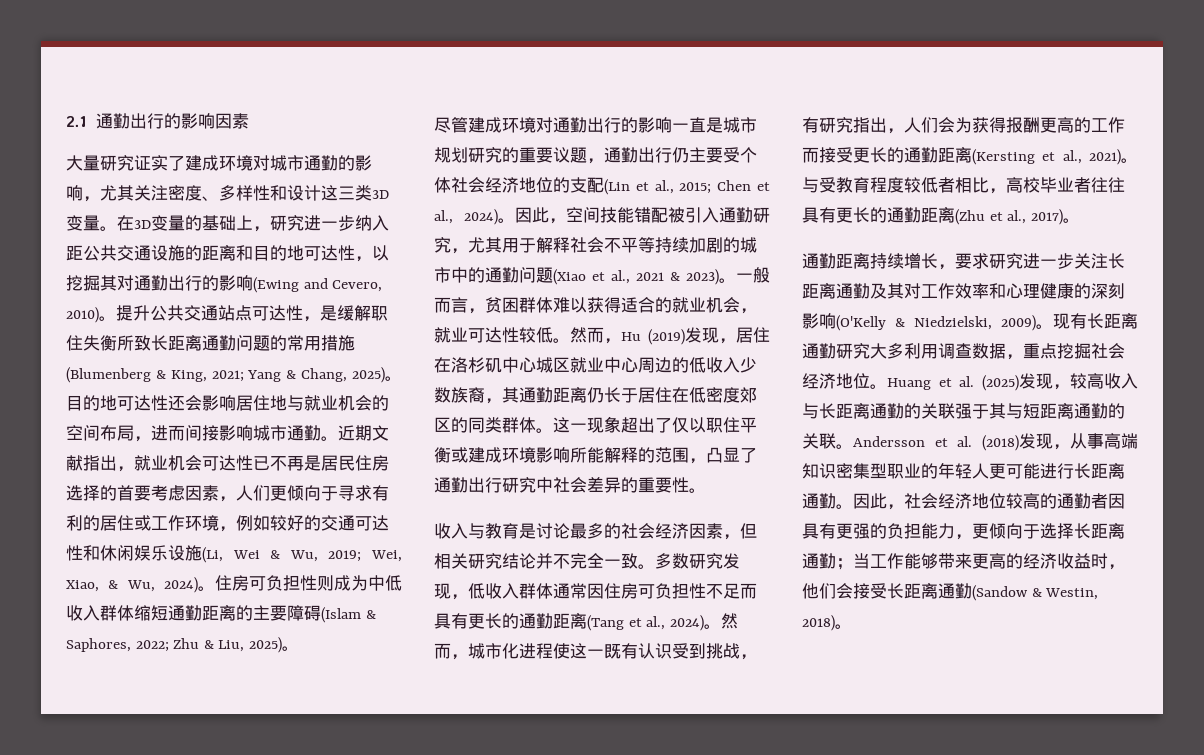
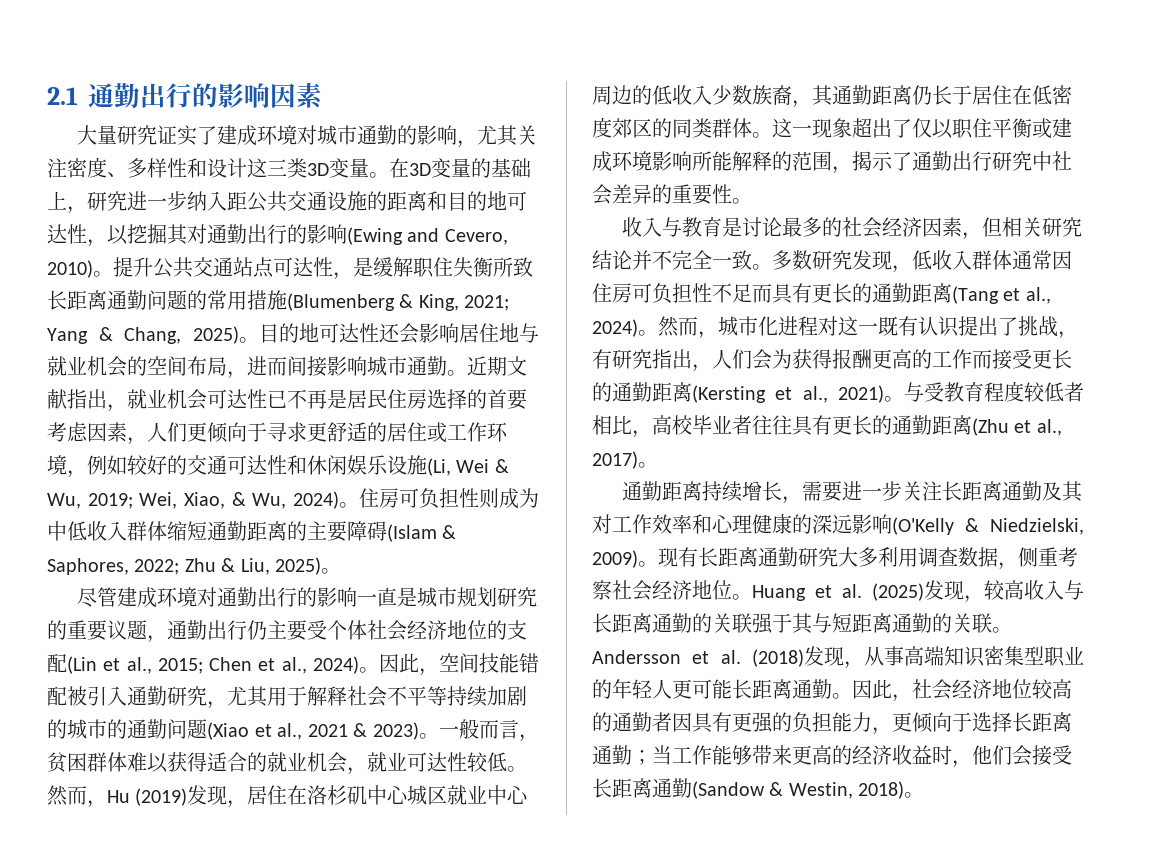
- 近期文献指出，就业机会可达性已不再是居民住房选择的首要考虑因素，人们更倾向于寻求有利的居住或工作环境，例如较好的交通可达性和休闲娱乐设施(Li, Wei & Wu, 2019; Wei, Xiao, & Wu, 2024)。
+ 近期文献指出，就业机会可达性已不再是居民住房选择的首要考虑因素，人们更倾向于寻求更舒适的居住或工作环境，例如较好的交通可达性和休闲娱乐设施(Li, Wei & Wu, 2019; Wei, Xiao, & Wu, 2024)。
- 因此，空间技能错配被引入通勤研究，尤其用于解释社会不平等持续加剧的城市中的通勤问题(Xiao et al., 2021 & 2023)。
+ 因此，空间技能错配被引入通勤研究，尤其用于解释社会不平等持续加剧的城市的通勤问题(Xiao et al., 2021 & 2023)。
- 这一现象超出了仅以职住平衡或建成环境影响所能解释的范围，凸显了通勤出行研究中社会差异的重要性。
+ 这一现象超出了仅以职住平衡或建成环境影响所能解释的范围，揭示了通勤出行研究中社会差异的重要性。
- 然而，城市化进程使这一既有认识受到挑战，有研究指出，人们会为获得报酬更高的工作而接受更长的通勤距离(Kersting et al., 2021)。
+ 然而，城市化进程对这一既有认识提出了挑战，有研究指出，人们会为获得报酬更高的工作而接受更长的通勤距离(Kersting et al., 2021)。
- 通勤距离持续增长，要求研究进一步关注长距离通勤及其对工作效率和心理健康的深刻影响(O'Kelly & Niedzielski, 2009)。
+ 通勤距离持续增长，需要进一步关注长距离通勤及其对工作效率和心理健康的深远影响(O'Kelly & Niedzielski, 2009)。
- 现有长距离通勤研究大多利用调查数据，重点挖掘社会经济地位。
+ 现有长距离通勤研究大多利用调查数据，侧重考察社会经济地位。
- Andersson et al. (2018)发现，从事高端知识密集型职业的年轻人更可能进行长距离通勤。
+ Andersson et al. (2018)发现，从事高端知识密集型职业的年轻人更可能长距离通勤。

